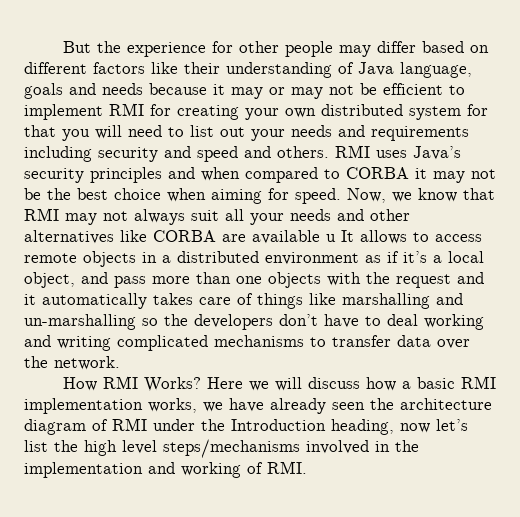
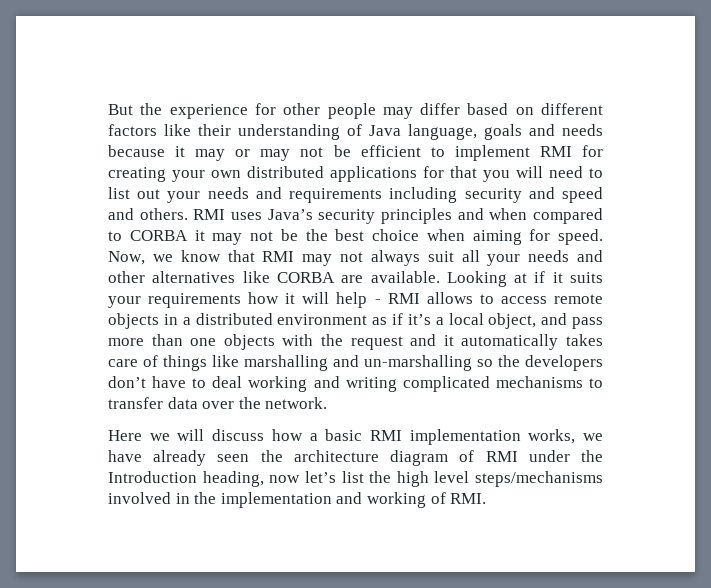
- But the experience for other people may differ based on different factors like their understanding of Java language, goals and needs because it may or may not be efficient to implement RMI for creating your own distributed system for that you will need to list out your needs and requirements including security and speed and others.
+ But the experience for other people may differ based on different factors like their understanding of Java language, goals and needs because it may or may not be efficient to implement RMI for creating your own distributed applications for that you will need to list out your needs and requirements including security and speed and others.
- Now, we know that RMI may not always suit all your needs and other alternatives like CORBA are available u It allows to access remote objects in a distributed environment as if it’s a local object, and pass more than one objects with the request and it automatically takes care of things like marshalling and un-marshalling so the developers don’t have to deal working and writing complicated mechanisms to transfer data over the network.
+ Now, we know that RMI may not always suit all your needs and other alternatives like CORBA are available. Looking at if it suits your requirements how it will help - RMI allows to access remote objects in a distributed environment as if it’s a local object, and pass more than one objects with the request and it automatically takes care of things like marshalling and un-marshalling so the developers don’t have to deal working and writing complicated mechanisms to transfer data over the network.
- How RMI Works?

